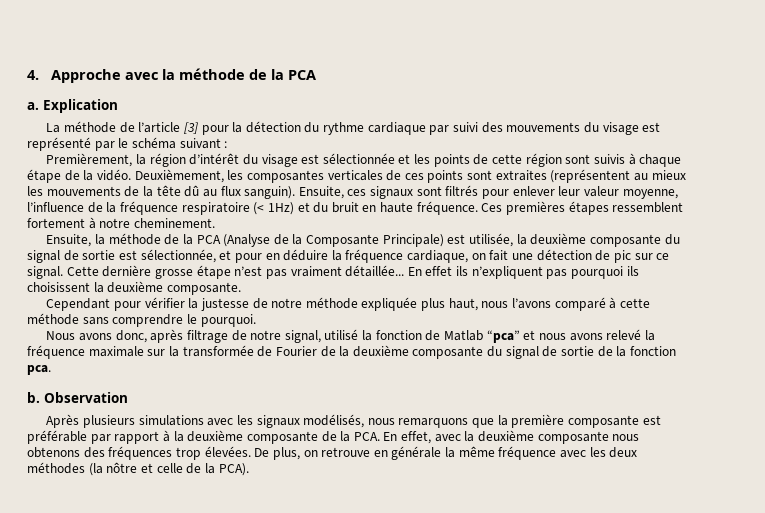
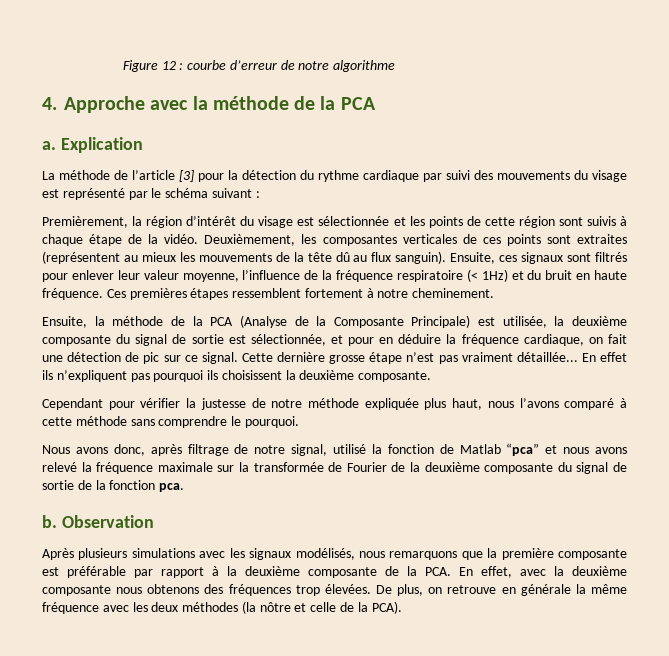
+ Figure 12 : courbe d’erreur de notre algorithme

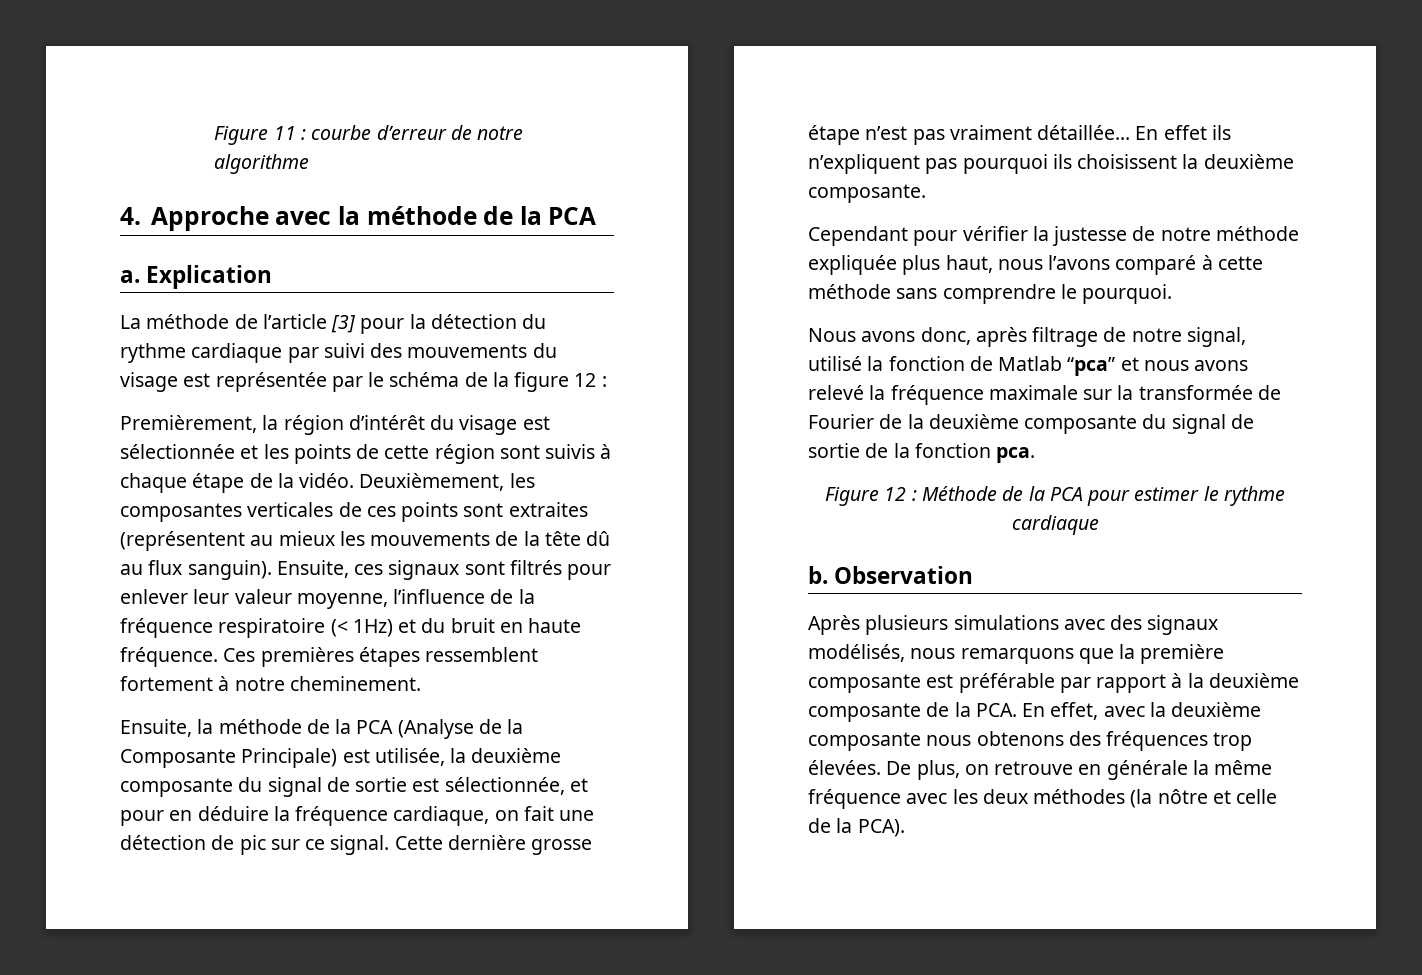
- Figure 12 : courbe d’erreur de notre algorithme
+ Figure 11 : courbe d’erreur de notre algorithme
- La méthode de l’article [3] pour la détection du rythme cardiaque par suivi des mouvements du visage est représenté par le schéma suivant :
+ La méthode de l’article [3] pour la détection du rythme cardiaque par suivi des mouvements du visage est représentée par le schéma de la figure 12 :
+ Figure 12 : Méthode de la PCA pour estimer le rythme cardiaque
- Après plusieurs simulations avec les signaux modélisés, nous remarquons que la première composante est préférable par rapport à la deuxième composante de la PCA. En effet, avec la deuxième composante nous obtenons des fréquences trop élevées.
+ Après plusieurs simulations avec des signaux modélisés, nous remarquons que la première composante est préférable par rapport à la deuxième composante de la PCA. En effet, avec la deuxième composante nous obtenons des fréquences trop élevées.

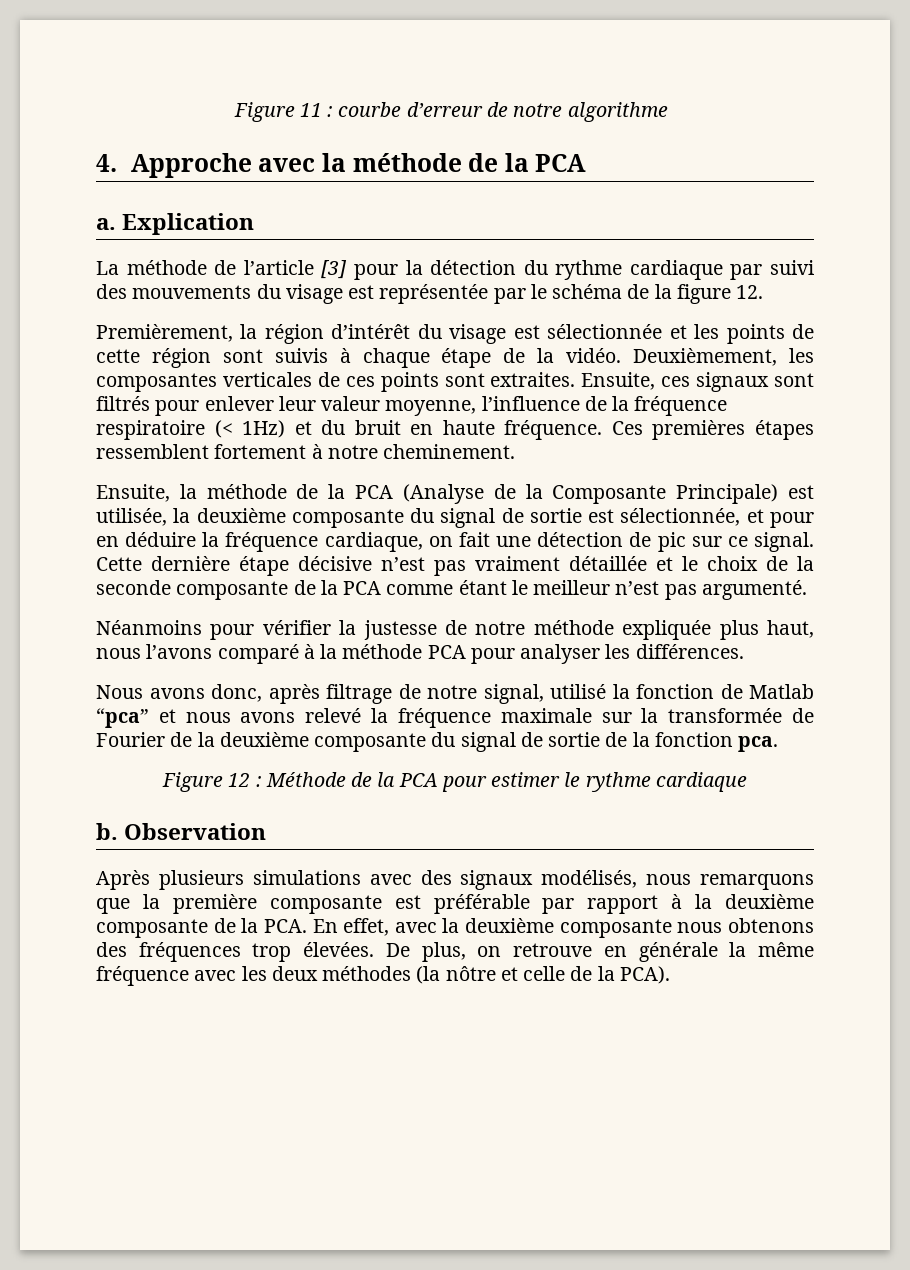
- La méthode de l’article [3] pour la détection du rythme cardiaque par suivi des mouvements du visage est représentée par le schéma de la figure 12 :
+ La méthode de l’article [3] pour la détection du rythme cardiaque par suivi des mouvements du visage est représentée par le schéma de la figure 12.
- Deuxièmement, les composantes verticales de ces points sont extraites (représentent au mieux les mouvements de la tête dû au flux sanguin).
+ Deuxièmement, les composantes verticales de ces points sont extraites.
- Cette dernière grosse étape n’est pas vraiment détaillée... En effet ils n’expliquent pas pourquoi ils choisissent la deuxième composante.
- Cependant pour vérifier la justesse de notre méthode expliquée plus haut, nous l’avons comparé à cette méthode sans comprendre le pourquoi.
+ Cette dernière étape décisive n’est pas vraiment détaillée et le choix de la seconde composante de la PCA comme étant le meilleur n’est pas argumenté.
+ Néanmoins pour vérifier la justesse de notre méthode expliquée plus haut, nous l’avons comparé à la méthode PCA pour analyser les différences.

